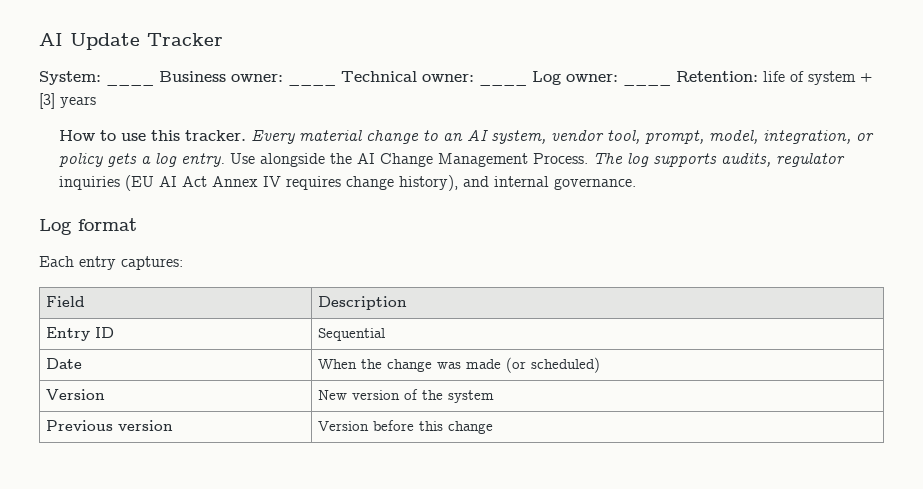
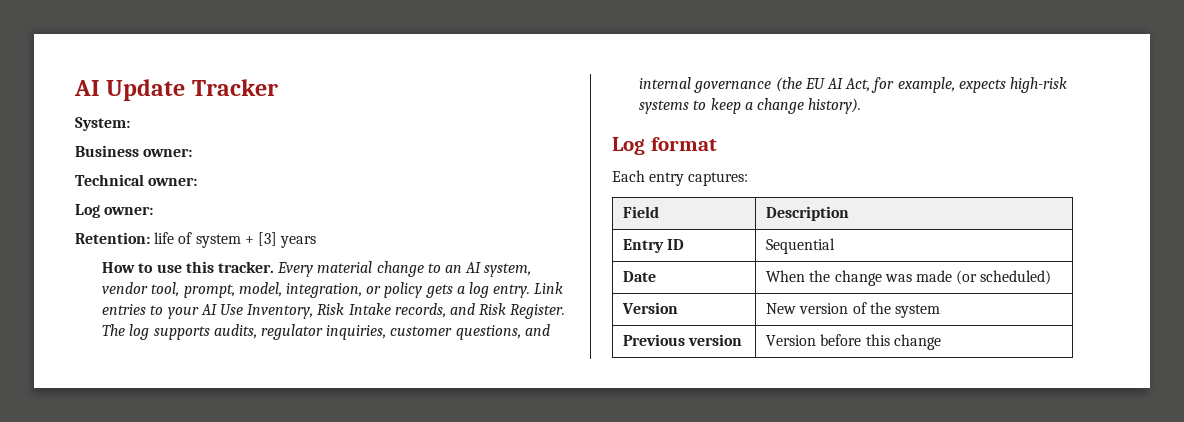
- System: ____ Business owner: ____ Technical owner: ____ Log owner: ____ Retention: life of system + [3] years
+ System:
+ Business owner:
+ Technical owner:
+ Log owner:
+ Retention: life of system + [3] years
- Use alongside the AI Change Management Process.
+ Link entries to your AI Use Inventory, Risk Intake records, and Risk Register.
- The log supports audits, regulator inquiries (EU AI Act Annex IV requires change history), and internal governance.
+ The log supports audits, regulator inquiries, customer questions, and internal governance (the EU AI Act, for example, expects high-risk systems to keep a change history).

